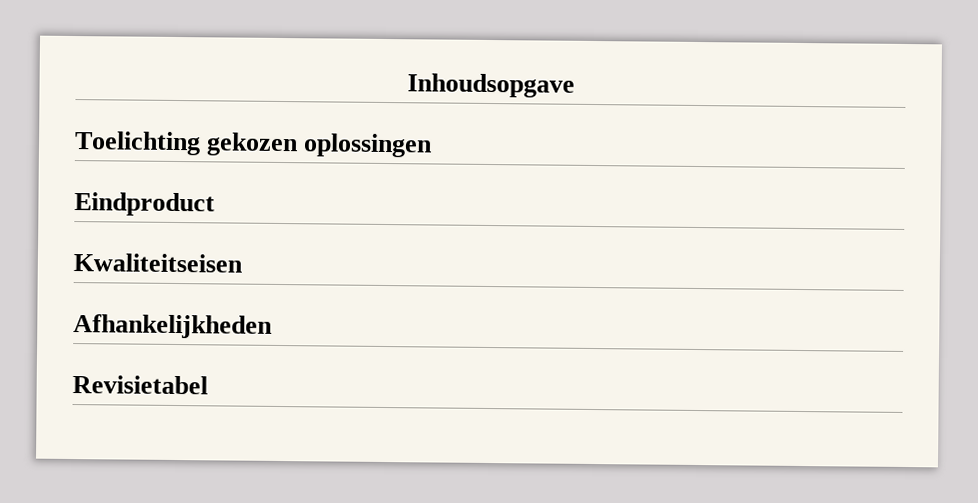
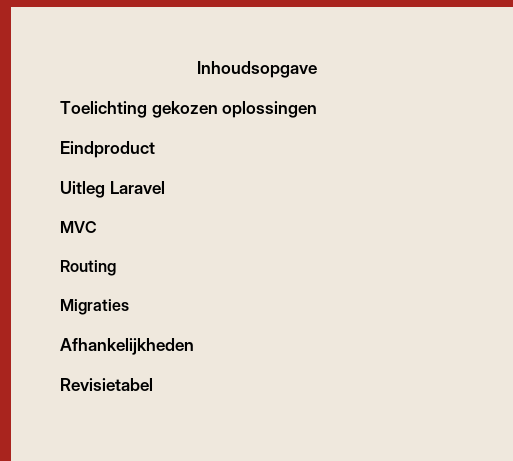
- Kwaliteitseisen
+ Uitleg Laravel
+ MVC
+ Routing
+ Migraties

